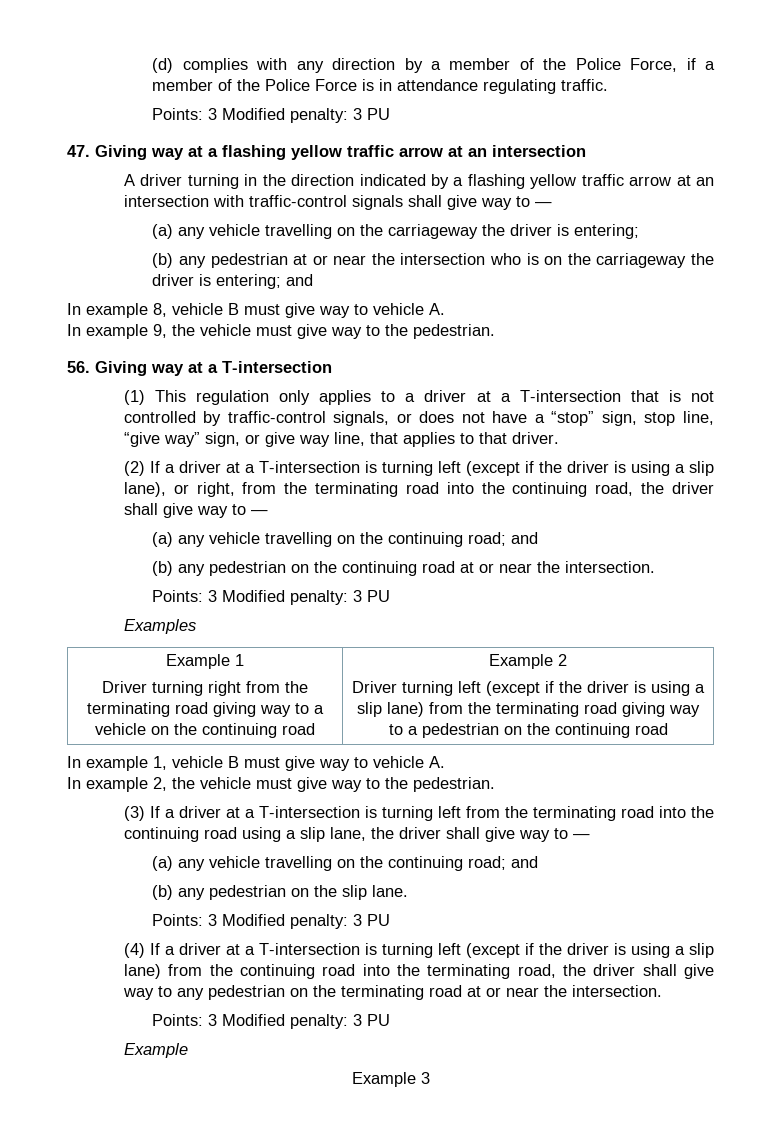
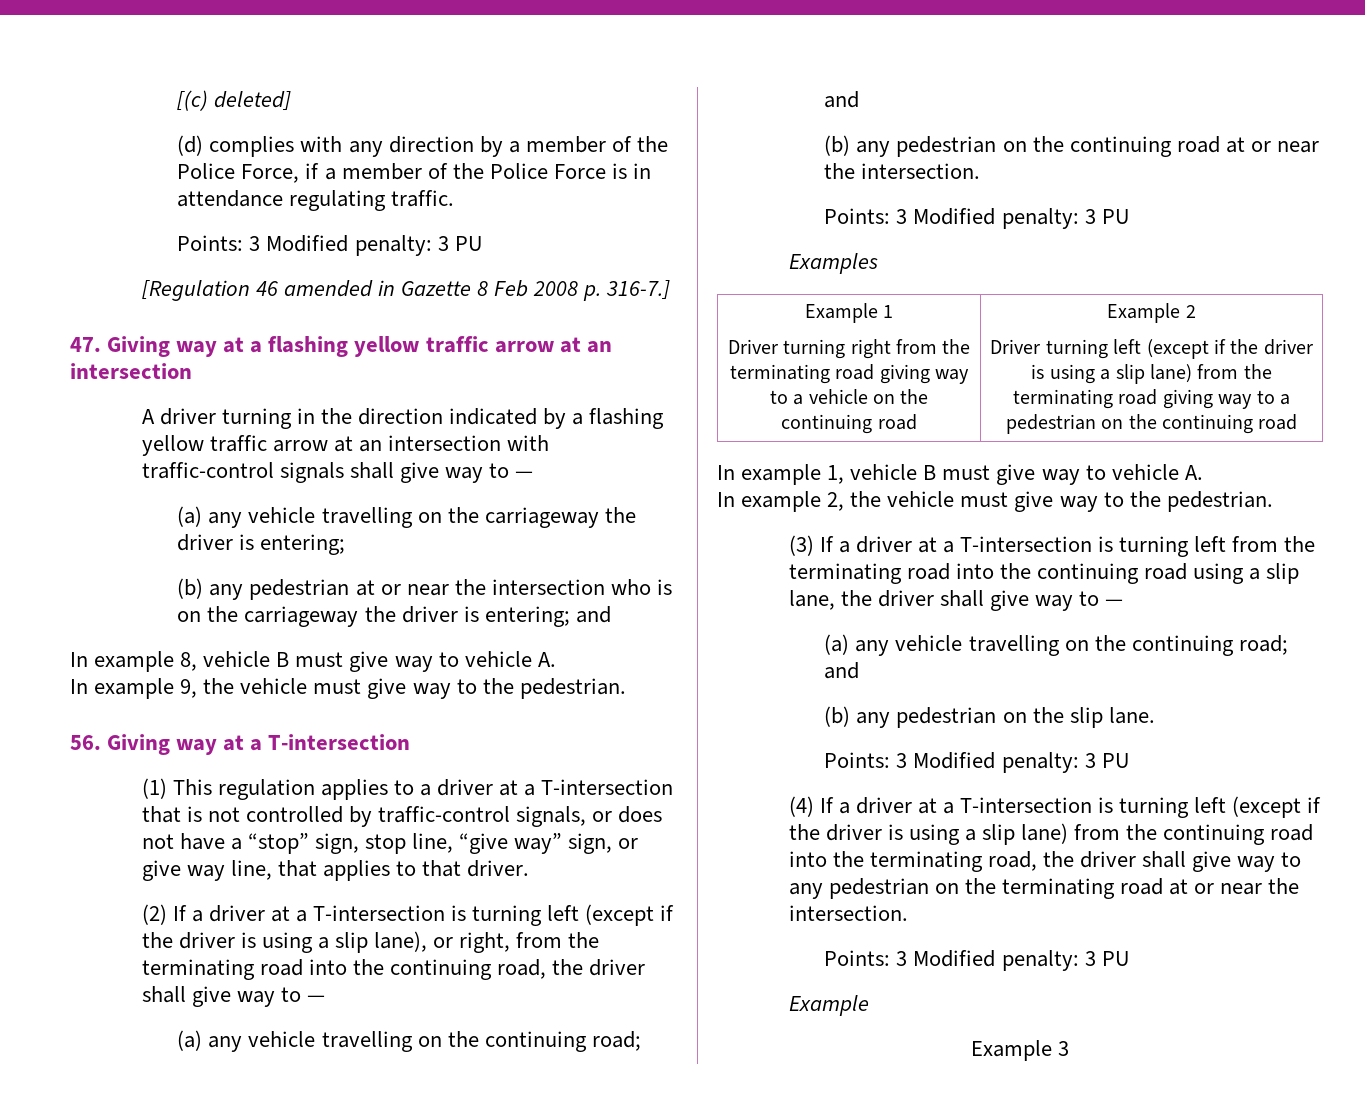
+ [(c) deleted]
+ [Regulation 46 amended in Gazette 8 Feb 2008 p. 316-7.]
- (1) This regulation only applies to a driver at a T-intersection that is not controlled by traffic-control signals, or does not have a “stop” sign, stop line, “give way” sign, or give way line, that applies to that driver.
+ (1) This regulation applies to a driver at a T-intersection that is not controlled by traffic-control signals, or does not have a “stop” sign, stop line, “give way” sign, or give way line, that applies to that driver.

